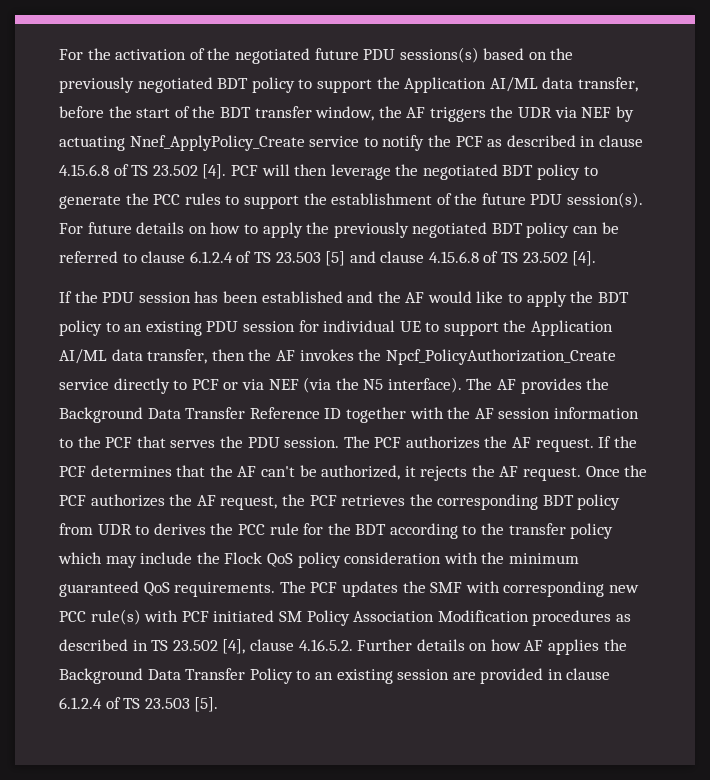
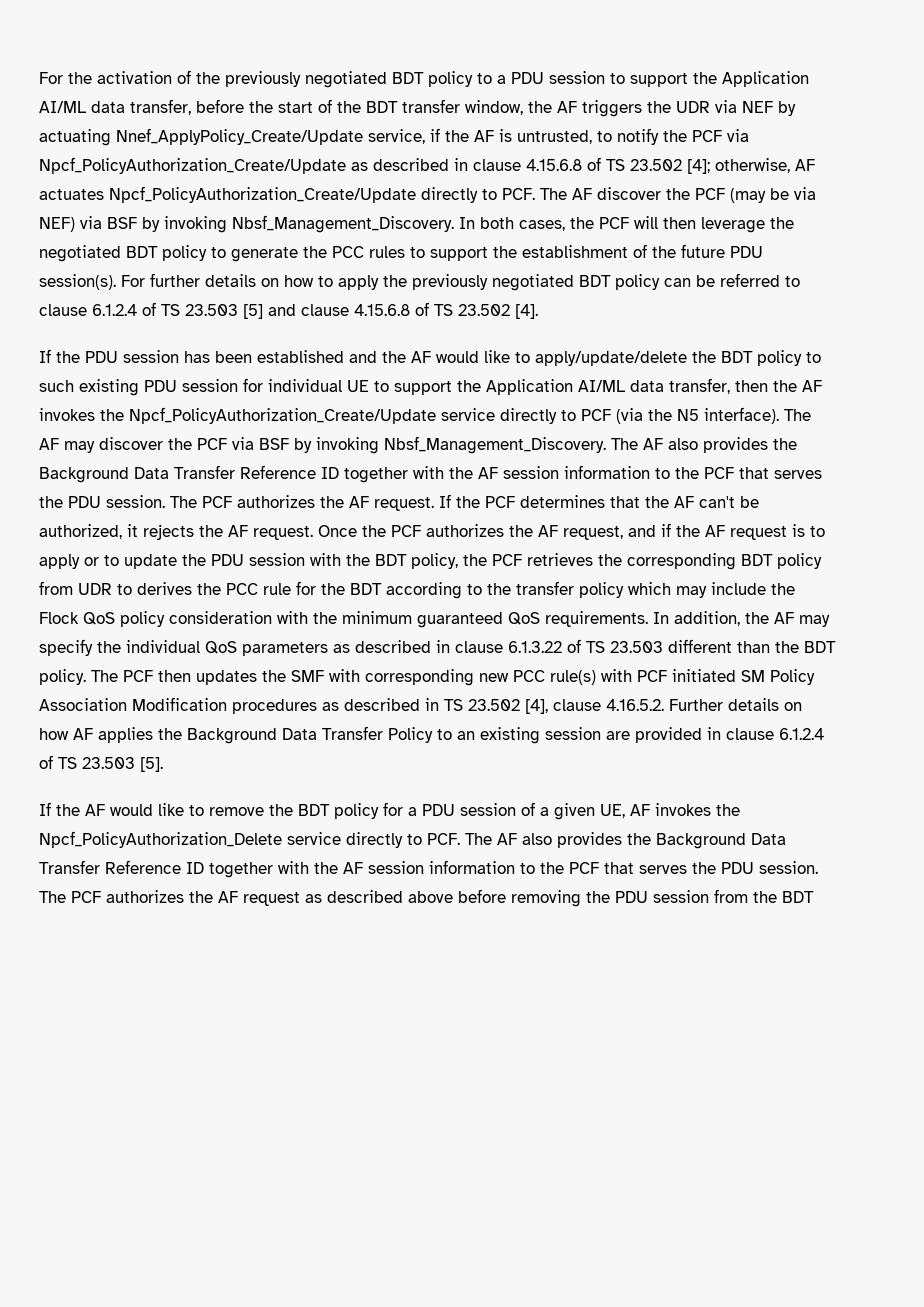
- For the activation of the negotiated future PDU sessions(s) based on the previously negotiated BDT policy to support the Application AI/ML data transfer, before the start of the BDT transfer window, the AF triggers the UDR via NEF by actuating Nnef_ApplyPolicy_Create service to notify the PCF as described in clause 4.15.6.8 of TS 23.502 [4]. PCF will then leverage the negotiated BDT policy to generate the PCC rules to support the establishment of the future PDU session(s).
+ For the activation of the previously negotiated BDT policy to a PDU session to support the Application AI/ML data transfer, before the start of the BDT transfer window, the AF triggers the UDR via NEF by actuating Nnef_ApplyPolicy_Create/Update service, if the AF is untrusted, to notify the PCF via Npcf_PolicyAuthorization_Create/Update as described in clause 4.15.6.8 of TS 23.502 [4]; otherwise, AF actuates Npcf_PolicyAuthorization_Create/Update directly to PCF. The AF discover the PCF (may be via NEF) via BSF by invoking Nbsf_Management_Discovery. In both cases, the PCF will then leverage the negotiated BDT policy to generate the PCC rules to support the establishment of the future PDU session(s).
- For future details on how to apply the previously negotiated BDT policy can be referred to clause 6.1.2.4 of TS 23.503 [5] and clause 4.15.6.8 of TS 23.502 [4].
+ For further details on how to apply the previously negotiated BDT policy can be referred to clause 6.1.2.4 of TS 23.503 [5] and clause 4.15.6.8 of TS 23.502 [4].
- If the PDU session has been established and the AF would like to apply the BDT policy to an existing PDU session for individual UE to support the Application AI/ML data transfer, then the AF invokes the Npcf_PolicyAuthorization_Create service directly to PCF or via NEF (via the N5 interface).
+ If the PDU session has been established and the AF would like to apply/update/delete the BDT policy to such existing PDU session for individual UE to support the Application AI/ML data transfer, then the AF invokes the Npcf_PolicyAuthorization_Create/Update service directly to PCF (via the N5 interface).
- The AF provides the Background Data Transfer Reference ID together with the AF session information to the PCF that serves the PDU session.
+ The AF may discover the PCF via BSF by invoking Nbsf_Management_Discovery. The AF also provides the Background Data Transfer Reference ID together with the AF session information to the PCF that serves the PDU session.
- Once the PCF authorizes the AF request, the PCF retrieves the corresponding BDT policy from UDR to derives the PCC rule for the BDT according to the transfer policy which may include the Flock QoS policy consideration with the minimum guaranteed QoS requirements.
+ Once the PCF authorizes the AF request, and if the AF request is to apply or to update the PDU session with the BDT policy, the PCF retrieves the corresponding BDT policy from UDR to derives the PCC rule for the BDT according to the transfer policy which may include the Flock QoS policy consideration with the minimum guaranteed QoS requirements.
- The PCF updates the SMF with corresponding new PCC rule(s) with PCF initiated SM Policy Association Modification procedures as described in TS 23.502 [4], clause 4.16.5.2. Further details on how AF applies the Background Data Transfer Policy to an existing session are provided in clause 6.1.2.4 of TS 23.503 [5].
+ In addition, the AF may specify the individual QoS parameters as described in clause 6.1.3.22 of TS 23.503 different than the BDT policy. The PCF then updates the SMF with corresponding new PCC rule(s) with PCF initiated SM Policy Association Modification procedures as described in TS 23.502 [4], clause 4.16.5.2. Further details on how AF applies the Background Data Transfer Policy to an existing session are provided in clause 6.1.2.4 of TS 23.503 [5].
+ If the AF would like to remove the BDT policy for a PDU session of a given UE, AF invokes the Npcf_PolicyAuthorization_Delete service directly to PCF. The AF also provides the Background Data Transfer Reference ID together with the AF session information to the PCF that serves the PDU session. The PCF authorizes the AF request as described above before removing the PDU session from the BDT

